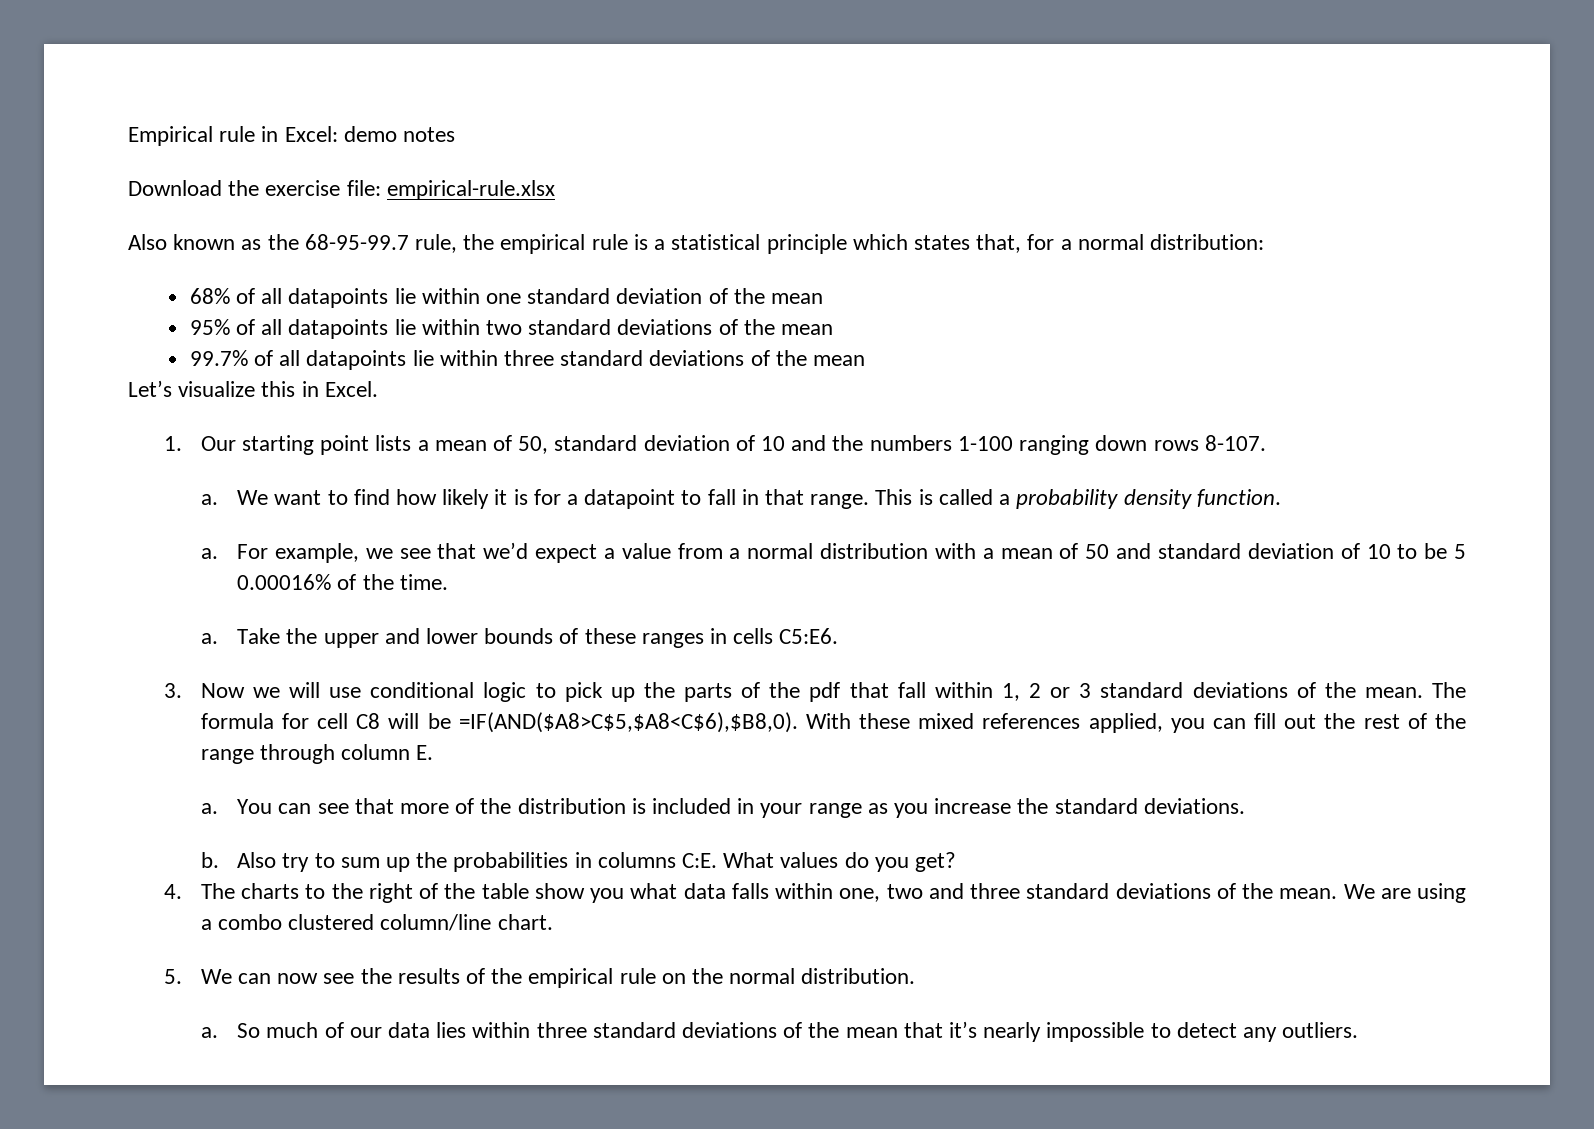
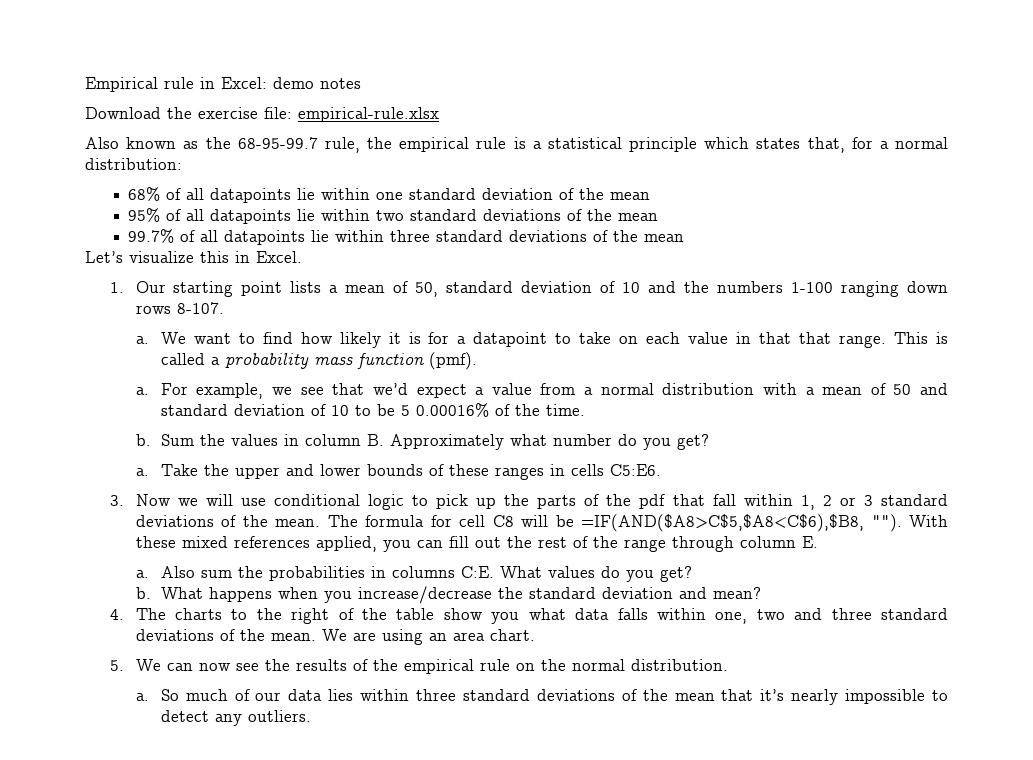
- We want to find how likely it is for a datapoint to fall in that range.
+ We want to find how likely it is for a datapoint to take on each value in that that range.
- This is called a probability density function.
+ This is called a probability mass function (pmf).
+ b. Sum the values in column B. Approximately what number do you get?
- The formula for cell C8 will be =IF(AND($A8>C$5,$A8<C$6),$B8,0).
+ The formula for cell C8 will be =IF(AND($A8>C$5,$A8<C$6),$B8, "").
- You can see that more of the distribution is included in your range as you increase the standard deviations.
- b. Also try to sum up the probabilities in columns C:E. What values do you get?
+ Also sum the probabilities in columns C:E. What values do you get?
+ b. What happens when you increase/decrease the standard deviation and mean?
- We are using a combo clustered column/line chart.
+ We are using an area chart.

